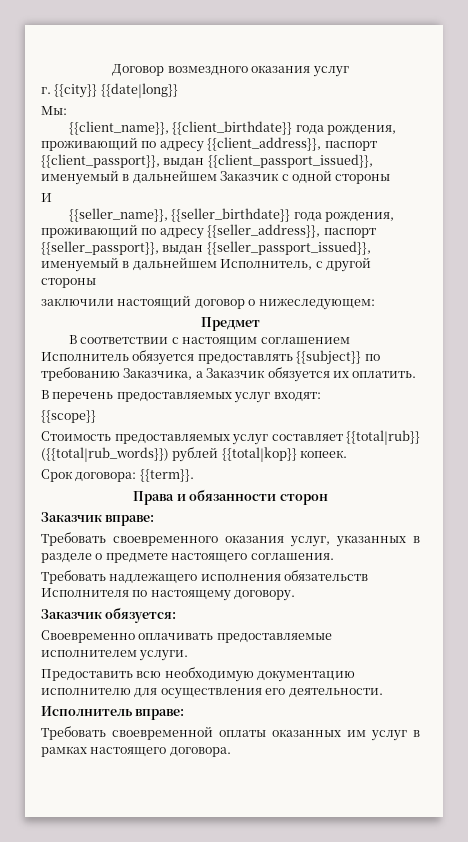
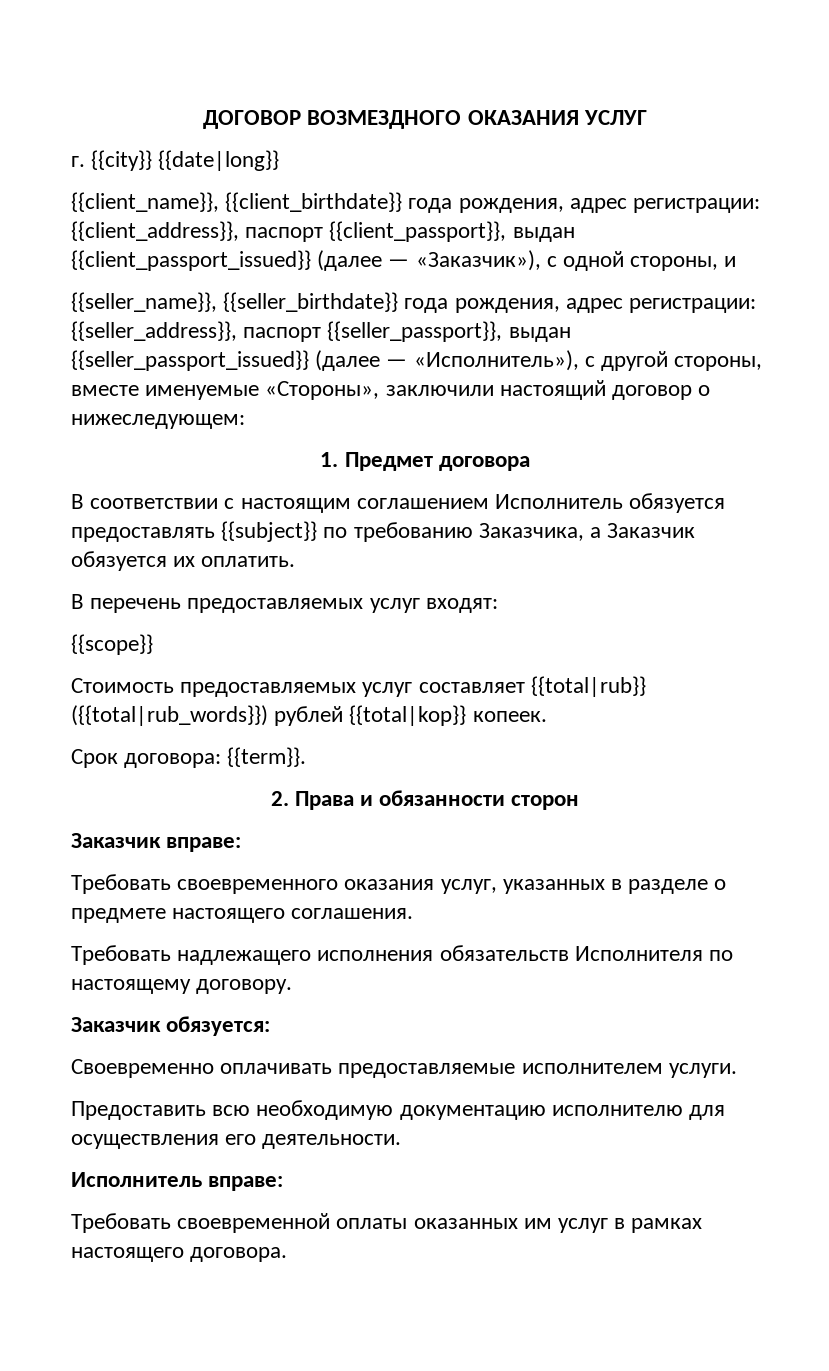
- Договор возмездного оказания услуг
+ ДОГОВОР ВОЗМЕЗДНОГО ОКАЗАНИЯ УСЛУГ
- Мы:
- {{client_name}}, {{client_birthdate}} года рождения, проживающий по адресу {{client_address}}, паспорт {{client_passport}}, выдан {{client_passport_issued}}, именуемый в дальнейшем Заказчик с одной стороны
- И
+ {{client_name}}, {{client_birthdate}} года рождения, адрес регистрации: {{client_address}}, паспорт {{client_passport}}, выдан {{client_passport_issued}} (далее — «Заказчик»), с одной стороны, и
- {{seller_name}}, {{seller_birthdate}} года рождения, проживающий по адресу {{seller_address}}, паспорт {{seller_passport}}, выдан {{seller_passport_issued}}, именуемый в дальнейшем Исполнитель, с другой стороны
- заключили настоящий договор о нижеследующем:
+ {{seller_name}}, {{seller_birthdate}} года рождения, адрес регистрации: {{seller_address}}, паспорт {{seller_passport}}, выдан {{seller_passport_issued}} (далее — «Исполнитель»), с другой стороны, вместе именуемые «Стороны», заключили настоящий договор о нижеследующем:
- Предмет
+ 1. Предмет договора
- Права и обязанности сторон
+ 2. Права и обязанности сторон

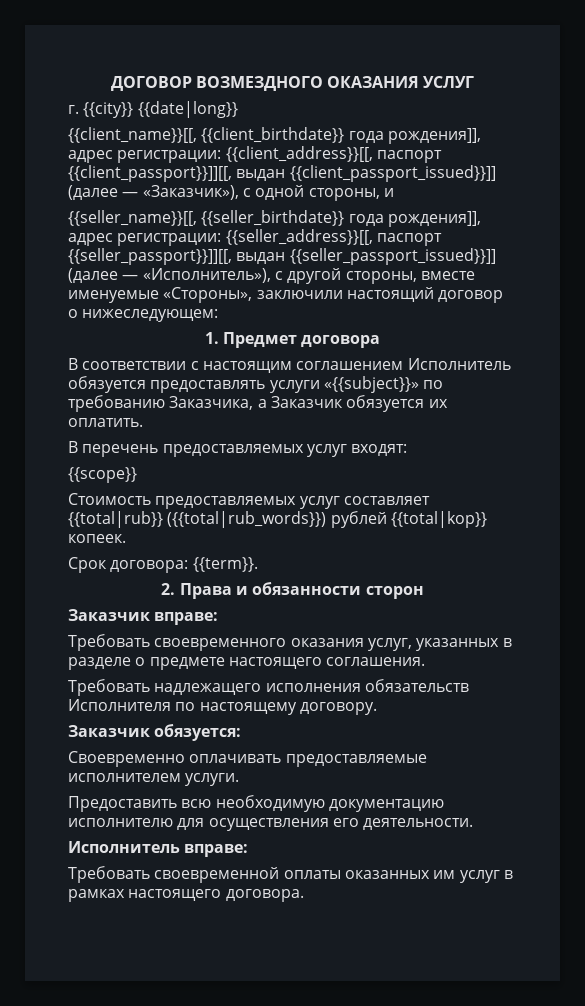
- {{client_name}}, {{client_birthdate}} года рождения, адрес регистрации: {{client_address}}, паспорт {{client_passport}}, выдан {{client_passport_issued}} (далее — «Заказчик»), с одной стороны, и
+ {{client_name}}[[, {{client_birthdate}} года рождения]], адрес регистрации: {{client_address}}[[, паспорт {{client_passport}}]][[, выдан {{client_passport_issued}}]] (далее — «Заказчик»), с одной стороны, и
- {{seller_name}}, {{seller_birthdate}} года рождения, адрес регистрации: {{seller_address}}, паспорт {{seller_passport}}, выдан {{seller_passport_issued}} (далее — «Исполнитель»), с другой стороны, вместе именуемые «Стороны», заключили настоящий договор о нижеследующем:
+ {{seller_name}}[[, {{seller_birthdate}} года рождения]], адрес регистрации: {{seller_address}}[[, паспорт {{seller_passport}}]][[, выдан {{seller_passport_issued}}]] (далее — «Исполнитель»), с другой стороны, вместе именуемые «Стороны», заключили настоящий договор о нижеследующем:
- В соответствии с настоящим соглашением Исполнитель обязуется предоставлять {{subject}} по требованию Заказчика, а Заказчик обязуется их оплатить.
+ В соответствии с настоящим соглашением Исполнитель обязуется предоставлять услуги «{{subject}}» по требованию Заказчика, а Заказчик обязуется их оплатить.

